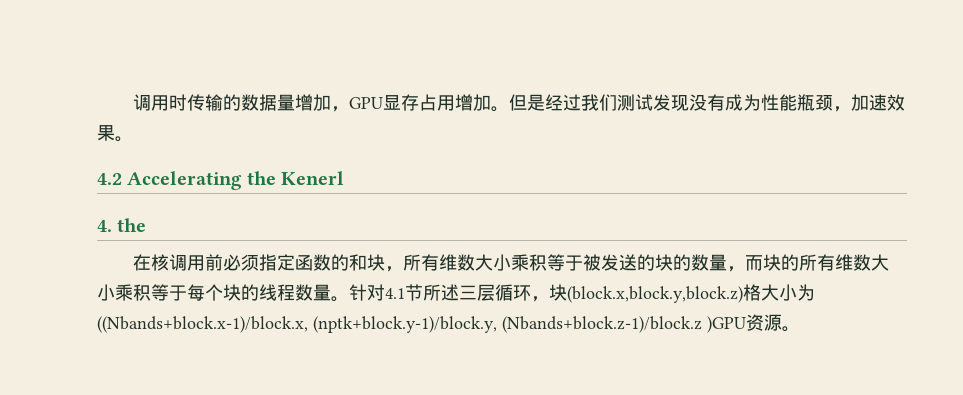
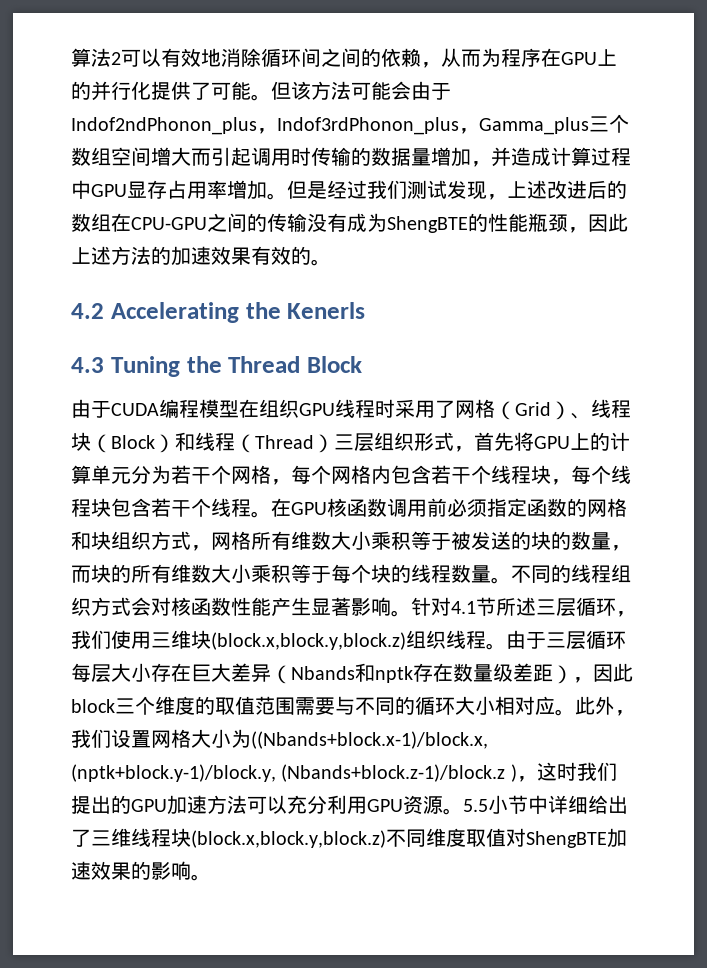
- 调用时传输的数据量增加，GPU显存占用增加。
+ 算法2可以有效地消除循环间之间的依赖，从而为程序在GPU上的并行化提供了可能。但该方法可能会由于Indof2ndPhonon_plus，Indof3rdPhonon_plus，Gamma_plus三个数组空间增大而引起调用时传输的数据量增加，并造成计算过程中GPU显存占用率增加。
- 但是经过我们测试发现没有成为性能瓶颈，加速效果。
+ 但是经过我们测试发现，上述改进后的数组在CPU-GPU之间的传输没有成为ShengBTE的性能瓶颈，因此上述方法的加速效果有效的。
- 4.2 Accelerating the Kenerl
- 4. the
- 在核调用前必须指定函数的和块，所有维数大小乘积等于被发送的块的数量，而块的所有维数大小乘积等于每个块的线程数量。
+ 4.2 Accelerating the Kenerls
+ 4.3 Tuning the Thread Block
+ 由于CUDA编程模型在组织GPU线程时采用了网格（Grid）、线程块（Block）和线程（Thread）三层组织形式，首先将GPU上的计算单元分为若干个网格，每个网格内包含若干个线程块，每个线程块包含若干个线程。在GPU核函数调用前必须指定函数的网格和块组织方式，网格所有维数大小乘积等于被发送的块的数量，而块的所有维数大小乘积等于每个块的线程数量。
+ 不同的线程组织方式会对核函数性能产生显著影响。
- 针对4.1节所述三层循环，块(block.x,block.y,block.z)格大小为((Nbands+block.x-1)/block.x, (nptk+block.y-1)/block.y, (Nbands+block.z-1)/block.z )GPU资源。
+ 针对4.1节所述三层循环，我们使用三维块(block.x,block.y,block.z)组织线程。由于三层循环每层大小存在巨大差异（Nbands和nptk存在数量级差距），因此block三个维度的取值范围需要与不同的循环大小相对应。此外，我们设置网格大小为((Nbands+block.x-1)/block.x, (nptk+block.y-1)/block.y, (Nbands+block.z-1)/block.z )，这时我们提出的GPU加速方法可以充分利用GPU资源。5.5小节中详细给出了三维线程块(block.x,block.y,block.z)不同维度取值对ShengBTE加速效果的影响。

